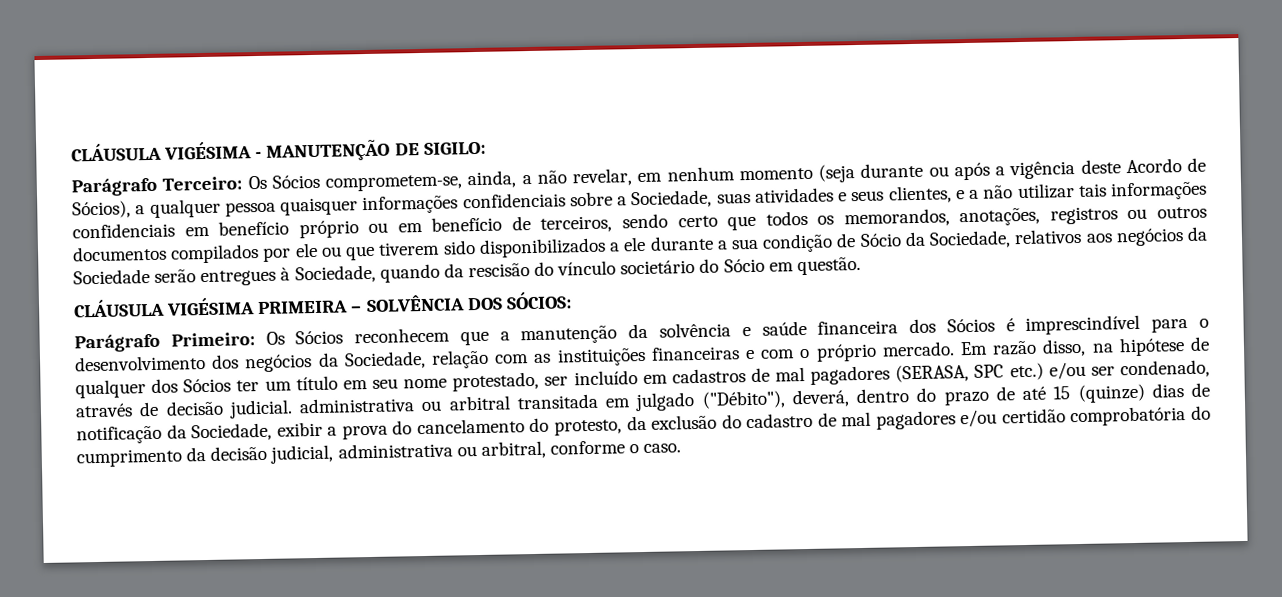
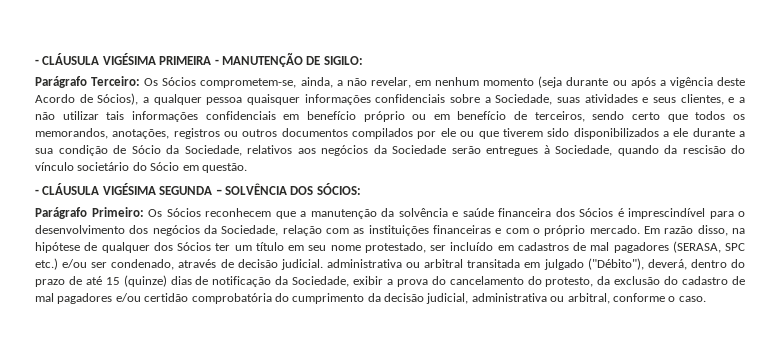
- CLÁUSULA VIGÉSIMA - MANUTENÇÃO DE SIGILO:
+ - CLÁUSULA VIGÉSIMA PRIMEIRA - MANUTENÇÃO DE SIGILO:
- CLÁUSULA VIGÉSIMA PRIMEIRA – SOLVÊNCIA DOS SÓCIOS:
+ - CLÁUSULA VIGÉSIMA SEGUNDA – SOLVÊNCIA DOS SÓCIOS:

